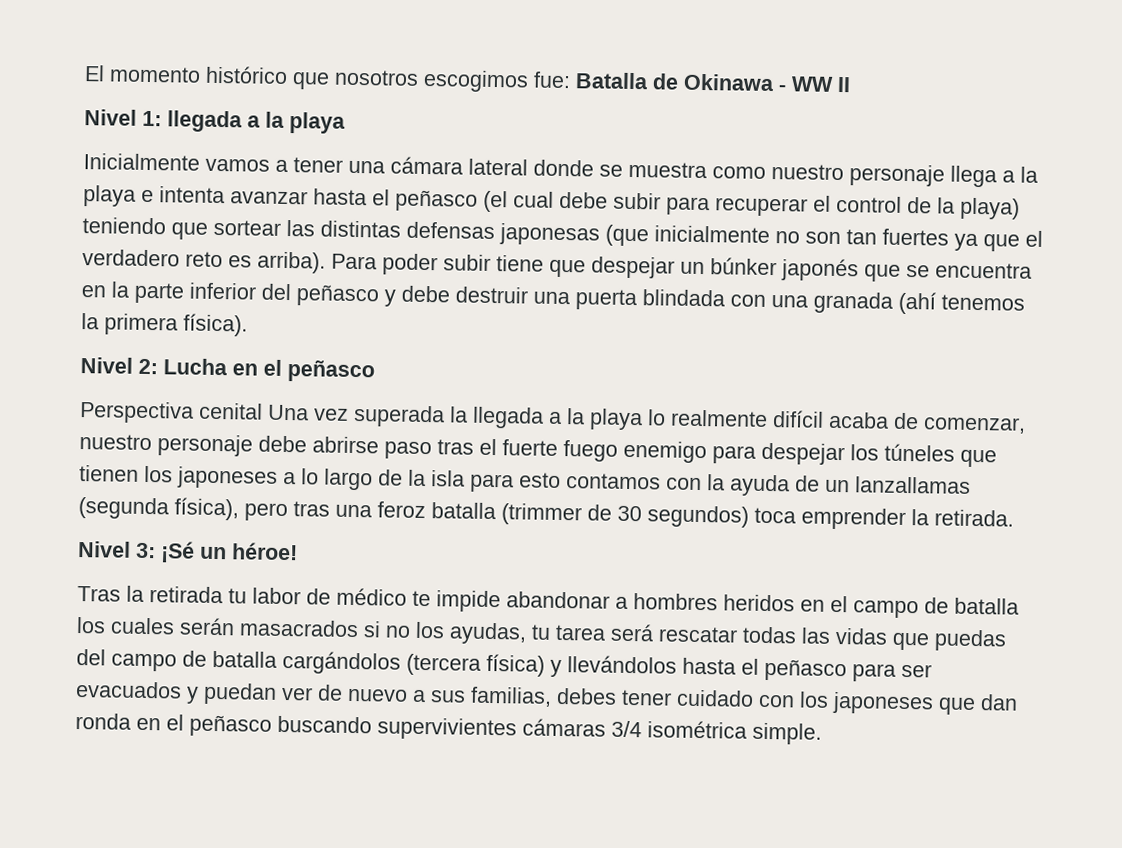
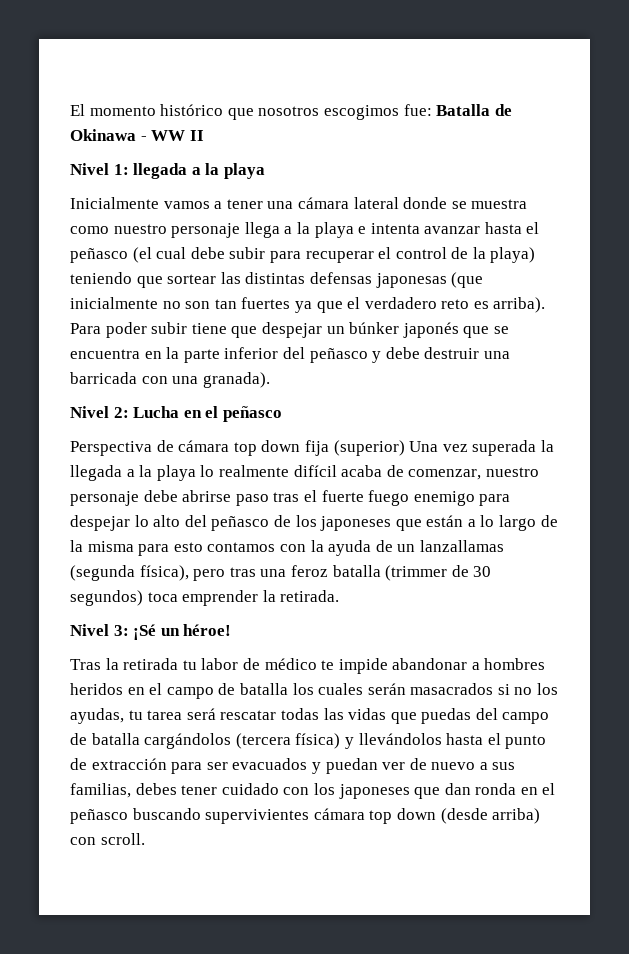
- Para poder subir tiene que despejar un búnker japonés que se encuentra en la parte inferior del peñasco y debe destruir una puerta blindada con una granada (ahí tenemos la primera física).
+ Para poder subir tiene que despejar un búnker japonés que se encuentra en la parte inferior del peñasco y debe destruir una barricada con una granada).
- Perspectiva cenital Una vez superada la llegada a la playa lo realmente difícil acaba de comenzar, nuestro personaje debe abrirse paso tras el fuerte fuego enemigo para despejar los túneles que tienen los japoneses a lo largo de la isla para esto contamos con la ayuda de un lanzallamas (segunda física), pero tras una feroz batalla (trimmer de 30 segundos) toca emprender la retirada.
+ Perspectiva de cámara top down fija (superior) Una vez superada la llegada a la playa lo realmente difícil acaba de comenzar, nuestro personaje debe abrirse paso tras el fuerte fuego enemigo para despejar lo alto del peñasco de los japoneses que están a lo largo de la misma para esto contamos con la ayuda de un lanzallamas (segunda física), pero tras una feroz batalla (trimmer de 30 segundos) toca emprender la retirada.
- Tras la retirada tu labor de médico te impide abandonar a hombres heridos en el campo de batalla los cuales serán masacrados si no los ayudas, tu tarea será rescatar todas las vidas que puedas del campo de batalla cargándolos (tercera física) y llevándolos hasta el peñasco para ser evacuados y puedan ver de nuevo a sus familias, debes tener cuidado con los japoneses que dan ronda en el peñasco buscando supervivientes cámaras 3/4 isométrica simple.
+ Tras la retirada tu labor de médico te impide abandonar a hombres heridos en el campo de batalla los cuales serán masacrados si no los ayudas, tu tarea será rescatar todas las vidas que puedas del campo de batalla cargándolos (tercera física) y llevándolos hasta el punto de extracción para ser evacuados y puedan ver de nuevo a sus familias, debes tener cuidado con los japoneses que dan ronda en el peñasco buscando supervivientes cámara top down (desde arriba) con scroll.

